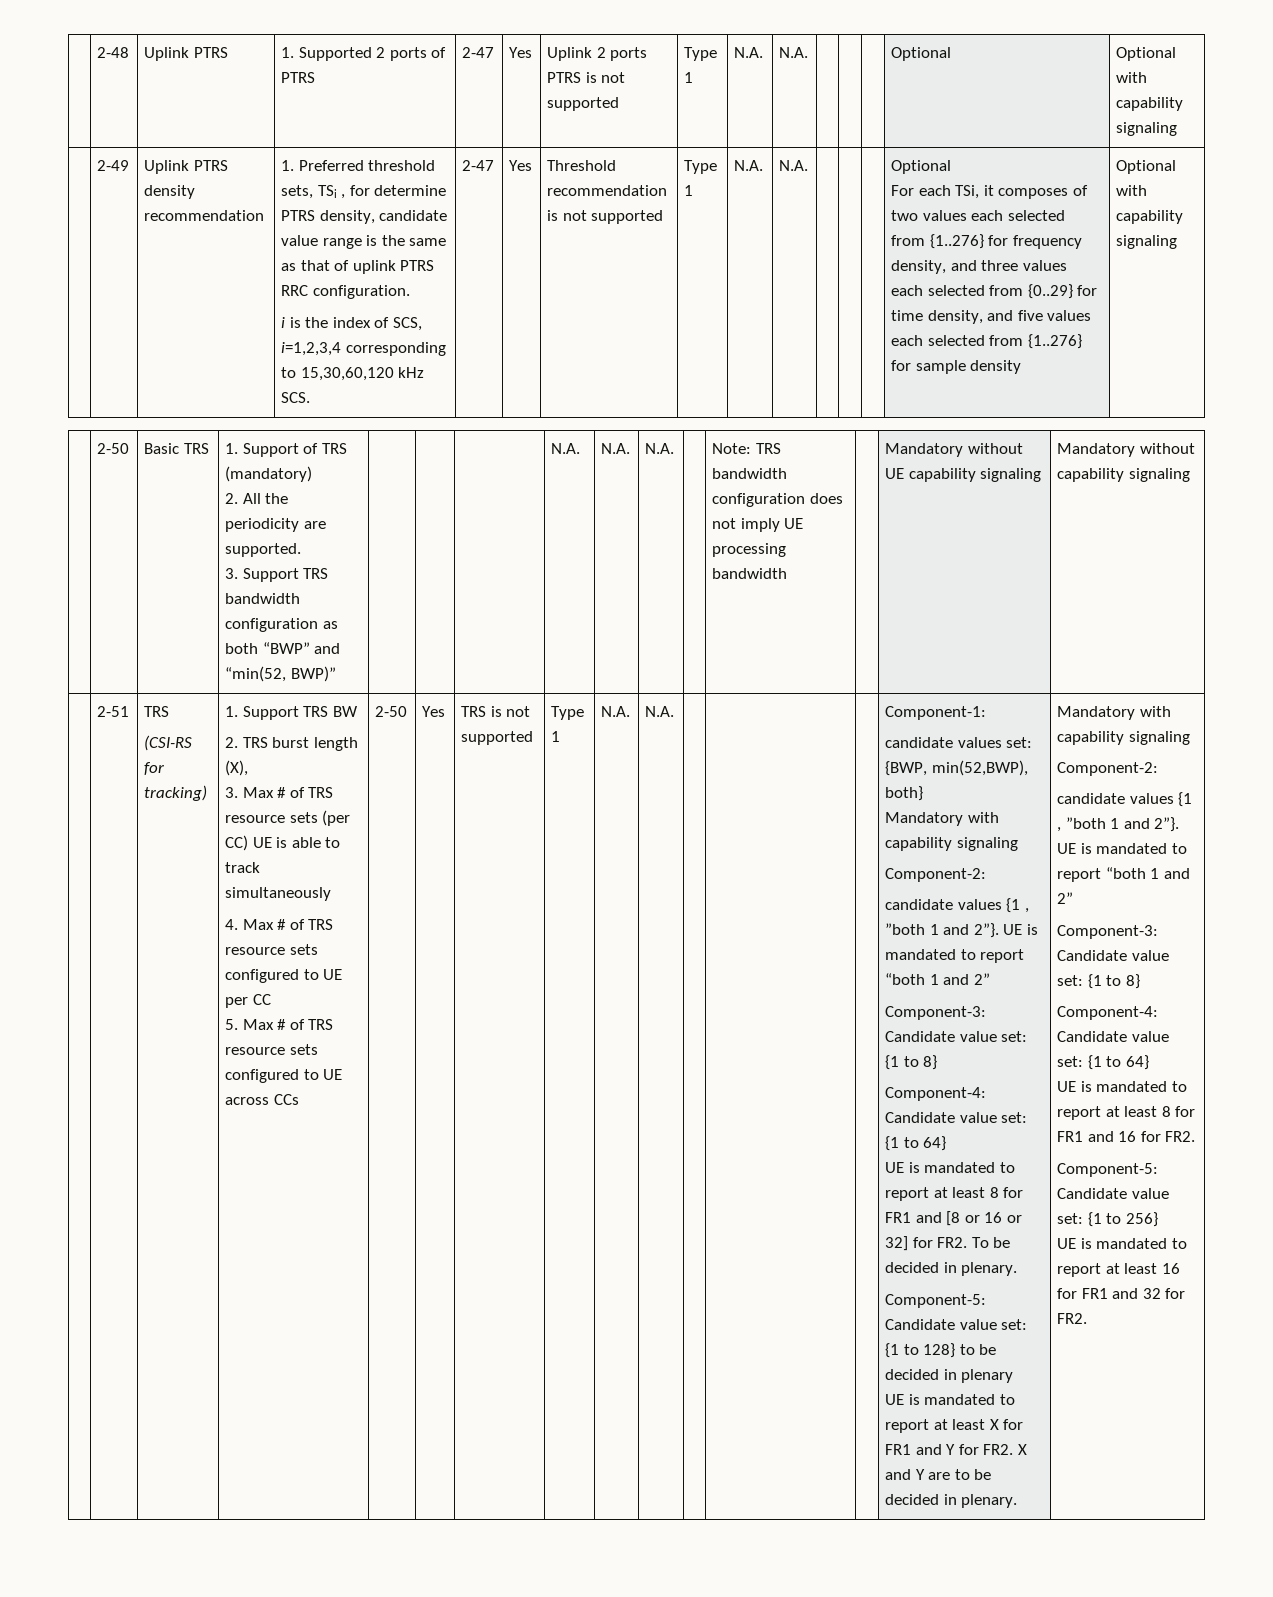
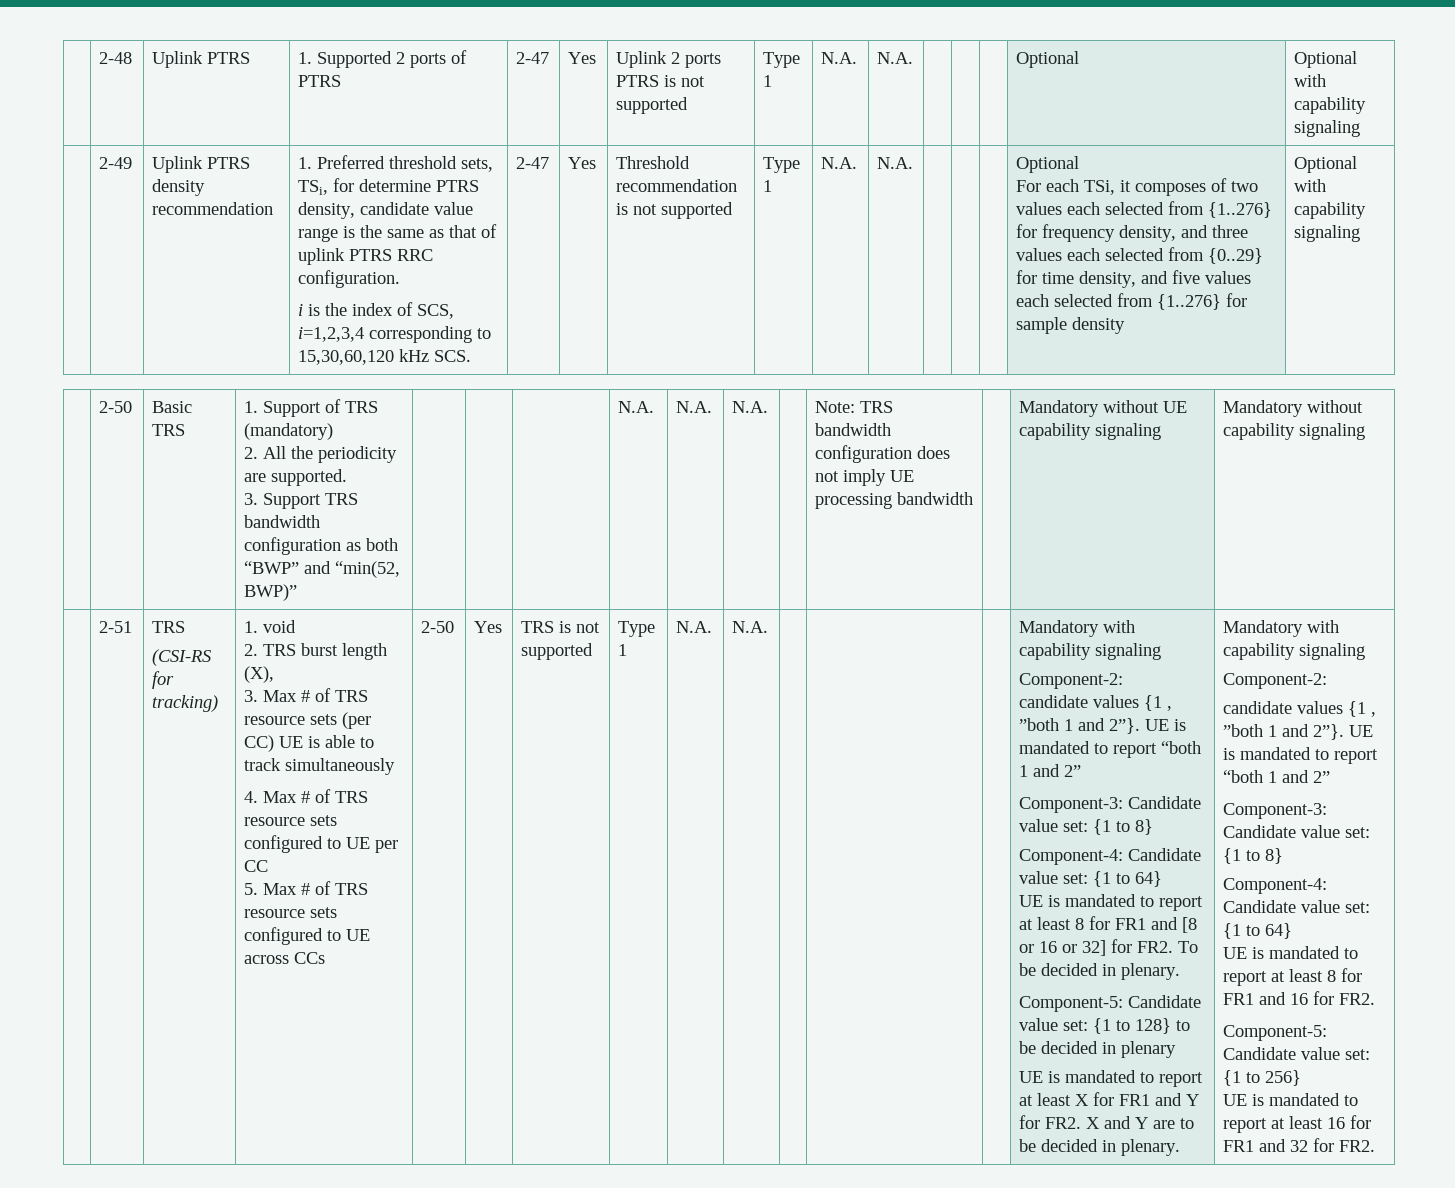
- 1. Preferred threshold sets, TSi , for determine PTRS density, candidate value range is the same as that of uplink PTRS RRC configuration.
+ 1. Preferred threshold sets, TSi, for determine PTRS density, candidate value range is the same as that of uplink PTRS RRC configuration.
- 1. Support TRS BW
+ 1. void
- Component-1:
- candidate values set: {BWP, min(52,BWP), both}

